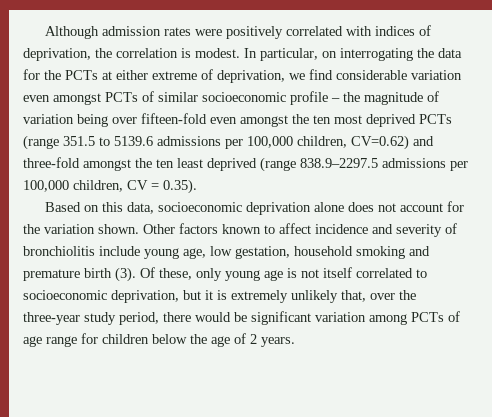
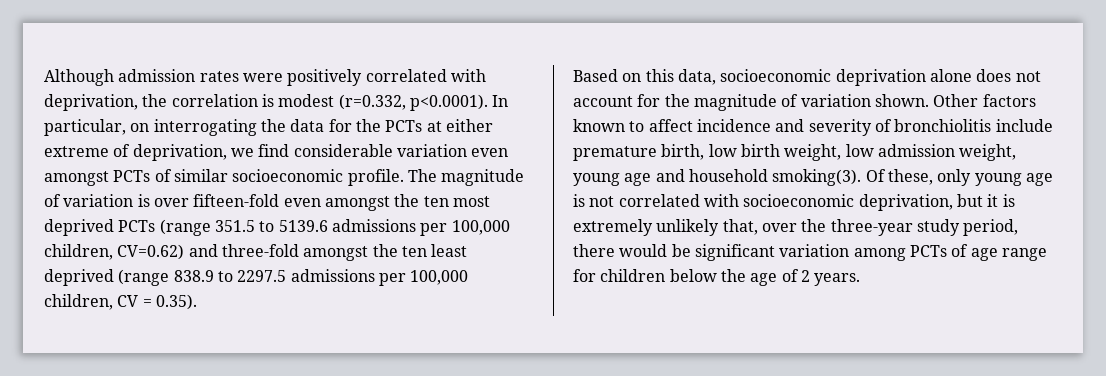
- Although admission rates were positively correlated with indices of deprivation, the correlation is modest. In particular, on interrogating the data for the PCTs at either extreme of deprivation, we find considerable variation even amongst PCTs of similar socioeconomic profile – the magnitude of variation being over fifteen-fold even amongst the ten most deprived PCTs (range 351.5 to 5139.6 admissions per 100,000 children, CV=0.62) and three-fold amongst the ten least deprived (range 838.9–2297.5 admissions per 100,000 children, CV = 0.35).
+ Although admission rates were positively correlated with deprivation, the correlation is modest (r=0.332, p<0.0001). In particular, on interrogating the data for the PCTs at either extreme of deprivation, we find considerable variation even amongst PCTs of similar socioeconomic profile. The magnitude of variation is over fifteen-fold even amongst the ten most deprived PCTs (range 351.5 to 5139.6 admissions per 100,000 children, CV=0.62) and three-fold amongst the ten least deprived (range 838.9 to 2297.5 admissions per 100,000 children, CV = 0.35).
- Based on this data, socioeconomic deprivation alone does not account for the variation shown.
+ Based on this data, socioeconomic deprivation alone does not account for the magnitude of variation shown.
- Other factors known to affect incidence and severity of bronchiolitis include young age, low gestation, household smoking and premature birth (3).
+ Other factors known to affect incidence and severity of bronchiolitis include premature birth, low birth weight, low admission weight, young age and household smoking(3).
- Of these, only young age is not itself correlated to socioeconomic deprivation, but it is extremely unlikely that, over the three-year study period, there would be significant variation among PCTs of age range for children below the age of 2 years.
+ Of these, only young age is not correlated with socioeconomic deprivation, but it is extremely unlikely that, over the three-year study period, there would be significant variation among PCTs of age range for children below the age of 2 years.

